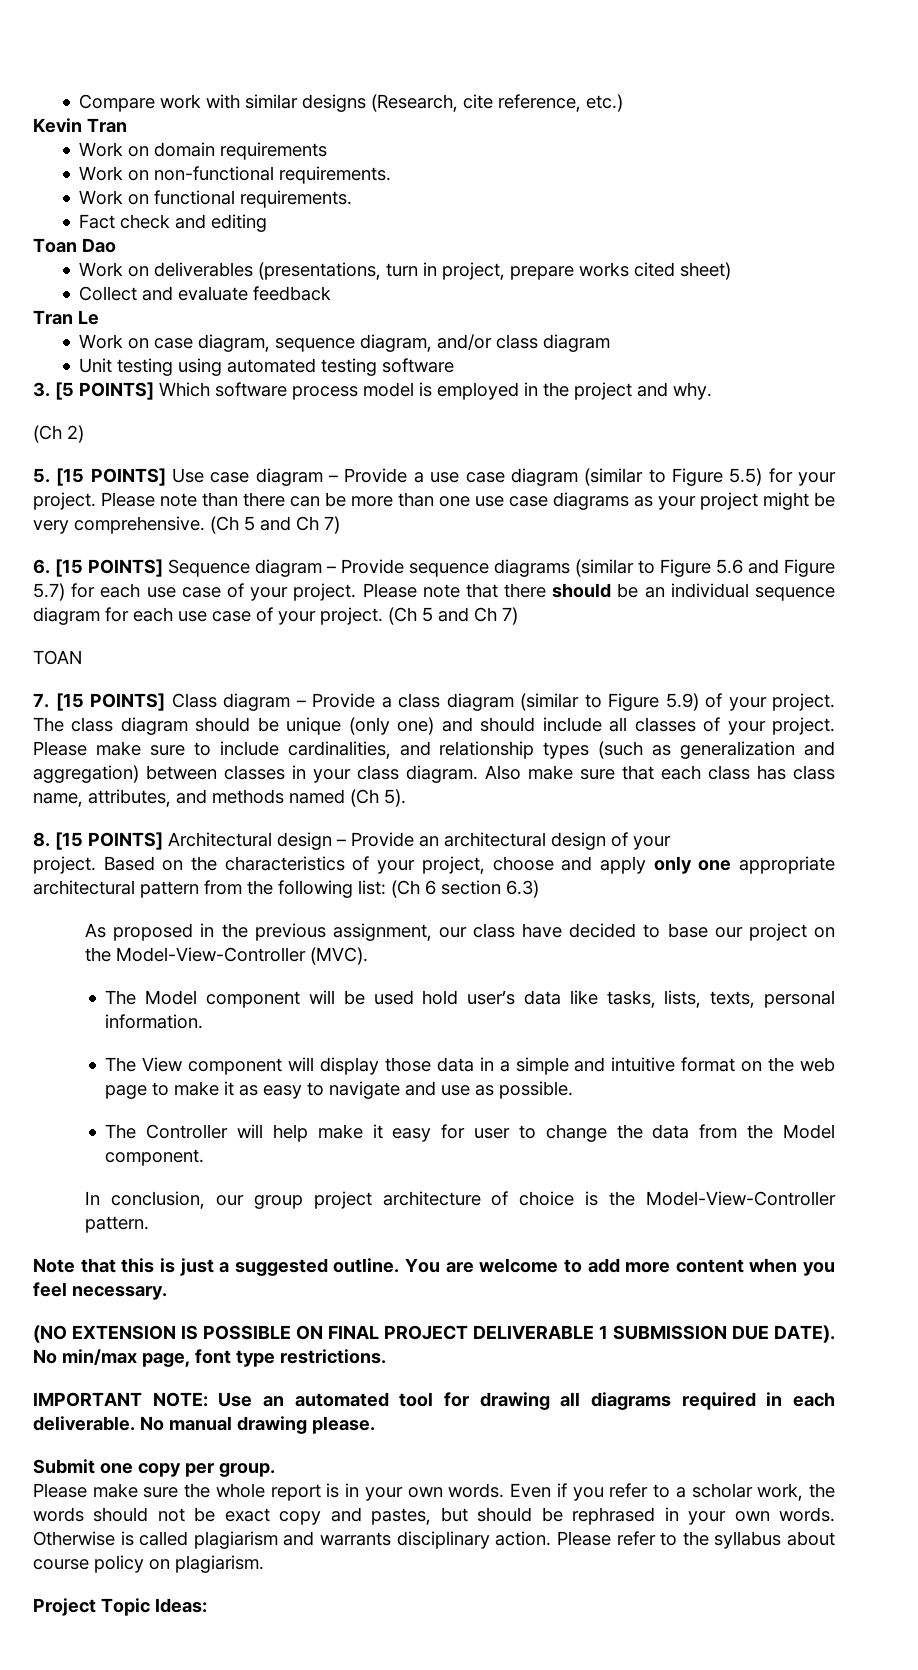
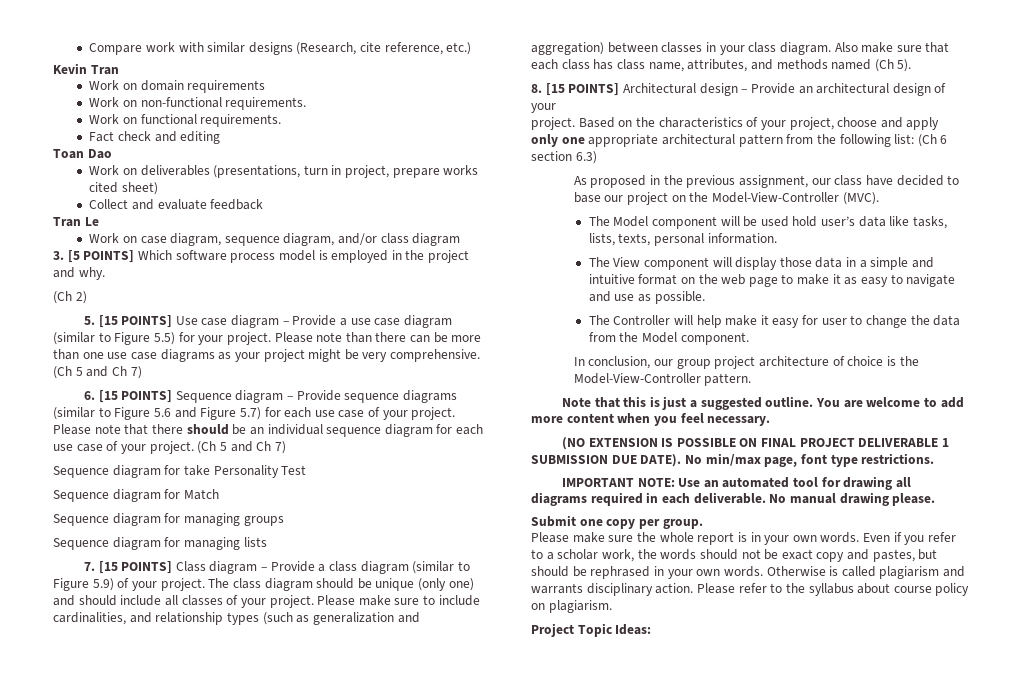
- Unit testing using automated testing software
- TOAN
+ Sequence diagram for take Personality Test
+ Sequence diagram for Match
+ Sequence diagram for managing groups
+ Sequence diagram for managing lists

